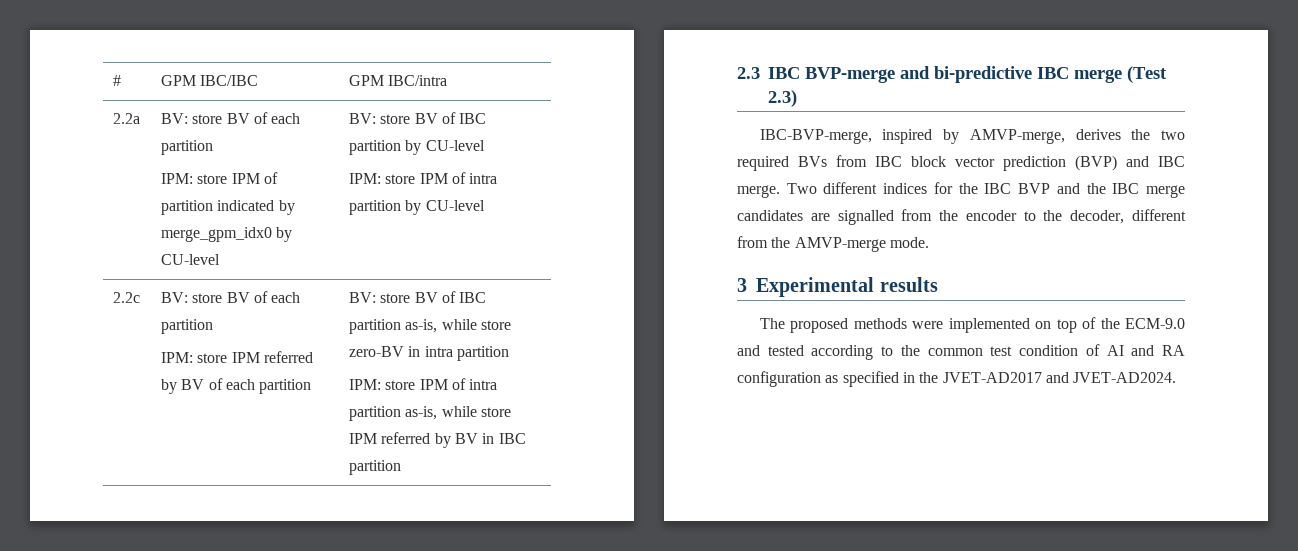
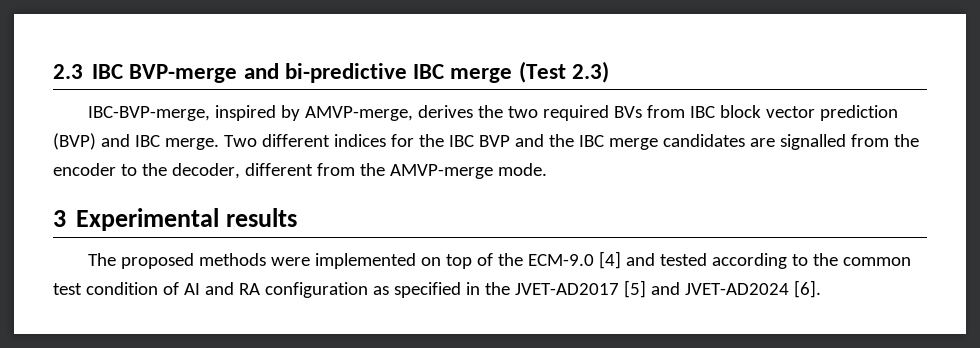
- # | GPM IBC/IBC | GPM IBC/intra
- 2.2a | BV: store BV of each partition
- IPM: store IPM of partition indicated by merge_gpm_idx0 by CU-level | BV: store BV of IBC partition by CU-level
- IPM: store IPM of intra partition by CU-level
- 2.2c | BV: store BV of each partition
- IPM: store IPM referred by BV of each partition | BV: store BV of IBC partition as-is, while store zero-BV in intra partition
- IPM: store IPM of intra partition as-is, while store IPM referred by BV in IBC partition
- The proposed methods were implemented on top of the ECM-9.0 and tested according to the common test condition of AI and RA configuration as specified in the JVET-AD2017 and JVET-AD2024.
+ The proposed methods were implemented on top of the ECM-9.0 [4] and tested according to the common test condition of AI and RA configuration as specified in the JVET-AD2017 [5] and JVET-AD2024 [6].

